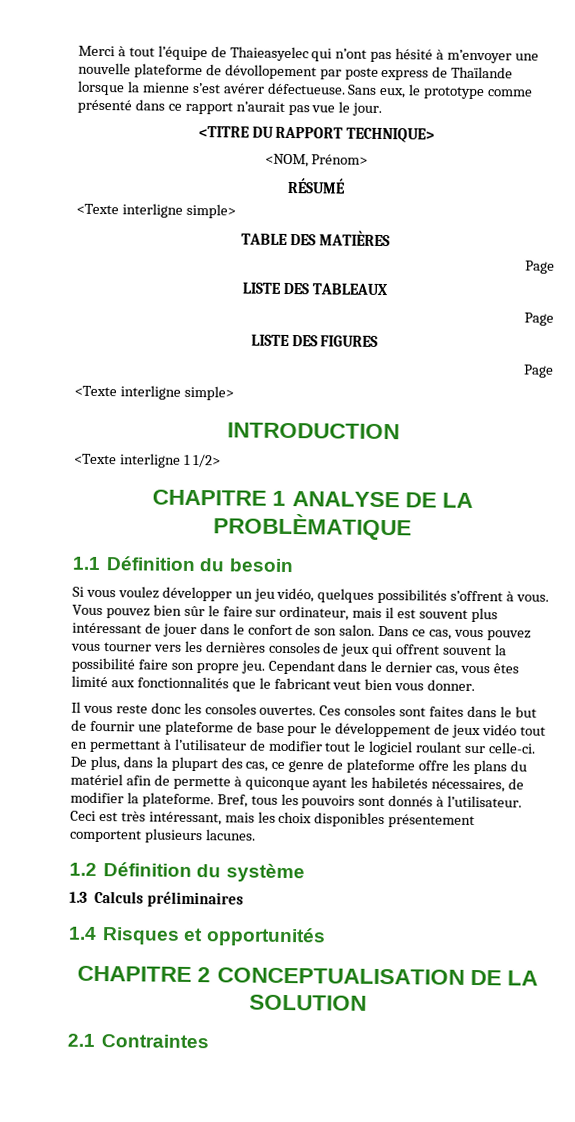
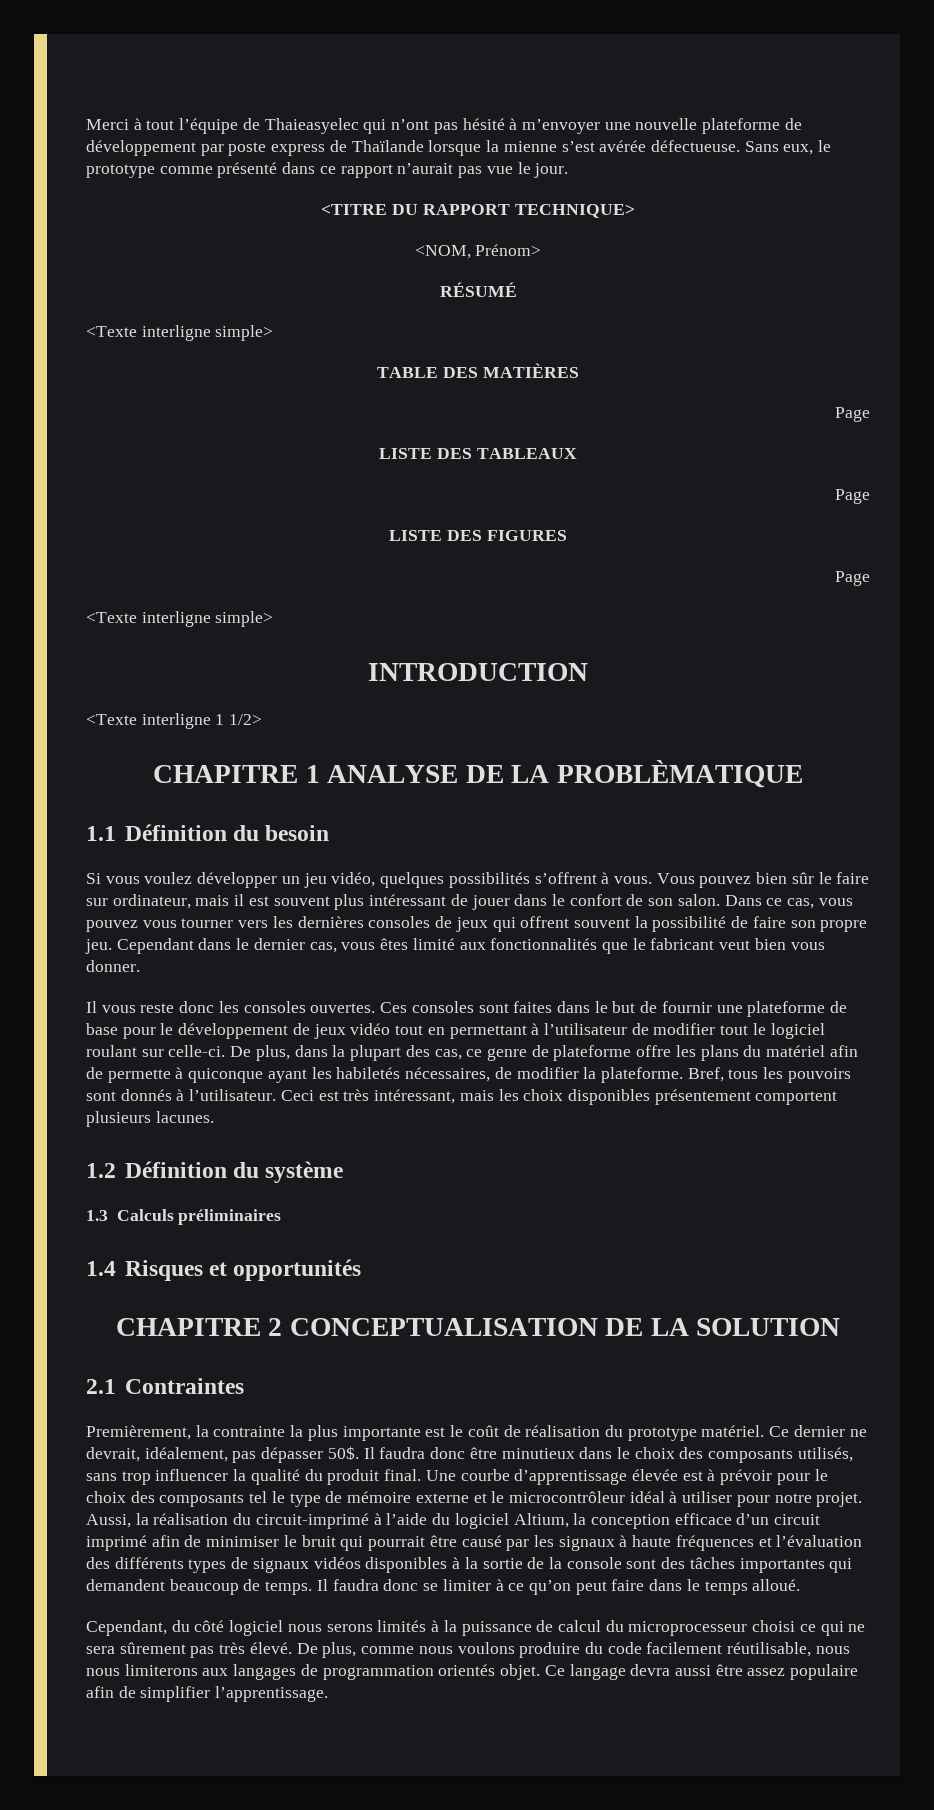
- Merci à tout l’équipe de Thaieasyelec qui n’ont pas hésité à m’envoyer une nouvelle plateforme de dévollopement par poste express de Thaïlande lorsque la mienne s’est avérer défectueuse.
+ Merci à tout l’équipe de Thaieasyelec qui n’ont pas hésité à m’envoyer une nouvelle plateforme de développement par poste express de Thaïlande lorsque la mienne s’est avérée défectueuse.
- Dans ce cas, vous pouvez vous tourner vers les dernières consoles de jeux qui offrent souvent la possibilité faire son propre jeu.
+ Dans ce cas, vous pouvez vous tourner vers les dernières consoles de jeux qui offrent souvent la possibilité de faire son propre jeu.
+ Premièrement, la contrainte la plus importante est le coût de réalisation du prototype matériel. Ce dernier ne devrait, idéalement, pas dépasser 50$. Il faudra donc être minutieux dans le choix des composants utilisés, sans trop influencer la qualité du produit final. Une courbe d’apprentissage élevée est à prévoir pour le choix des composants tel le type de mémoire externe et le microcontrôleur idéal à utiliser pour notre projet. Aussi, la réalisation du circuit-imprimé à l’aide du logiciel Altium, la conception efficace d’un circuit imprimé afin de minimiser le bruit qui pourrait être causé par les signaux à haute fréquences et l’évaluation des différents types de signaux vidéos disponibles à la sortie de la console sont des tâches importantes qui demandent beaucoup de temps. Il faudra donc se limiter à ce qu’on peut faire dans le temps alloué.
+ Cependant, du côté logiciel nous serons limités à la puissance de calcul du microprocesseur choisi ce qui ne sera sûrement pas très élevé. De plus, comme nous voulons produire du code facilement réutilisable, nous nous limiterons aux langages de programmation orientés objet. Ce langage devra aussi être assez populaire afin de simplifier l’apprentissage.

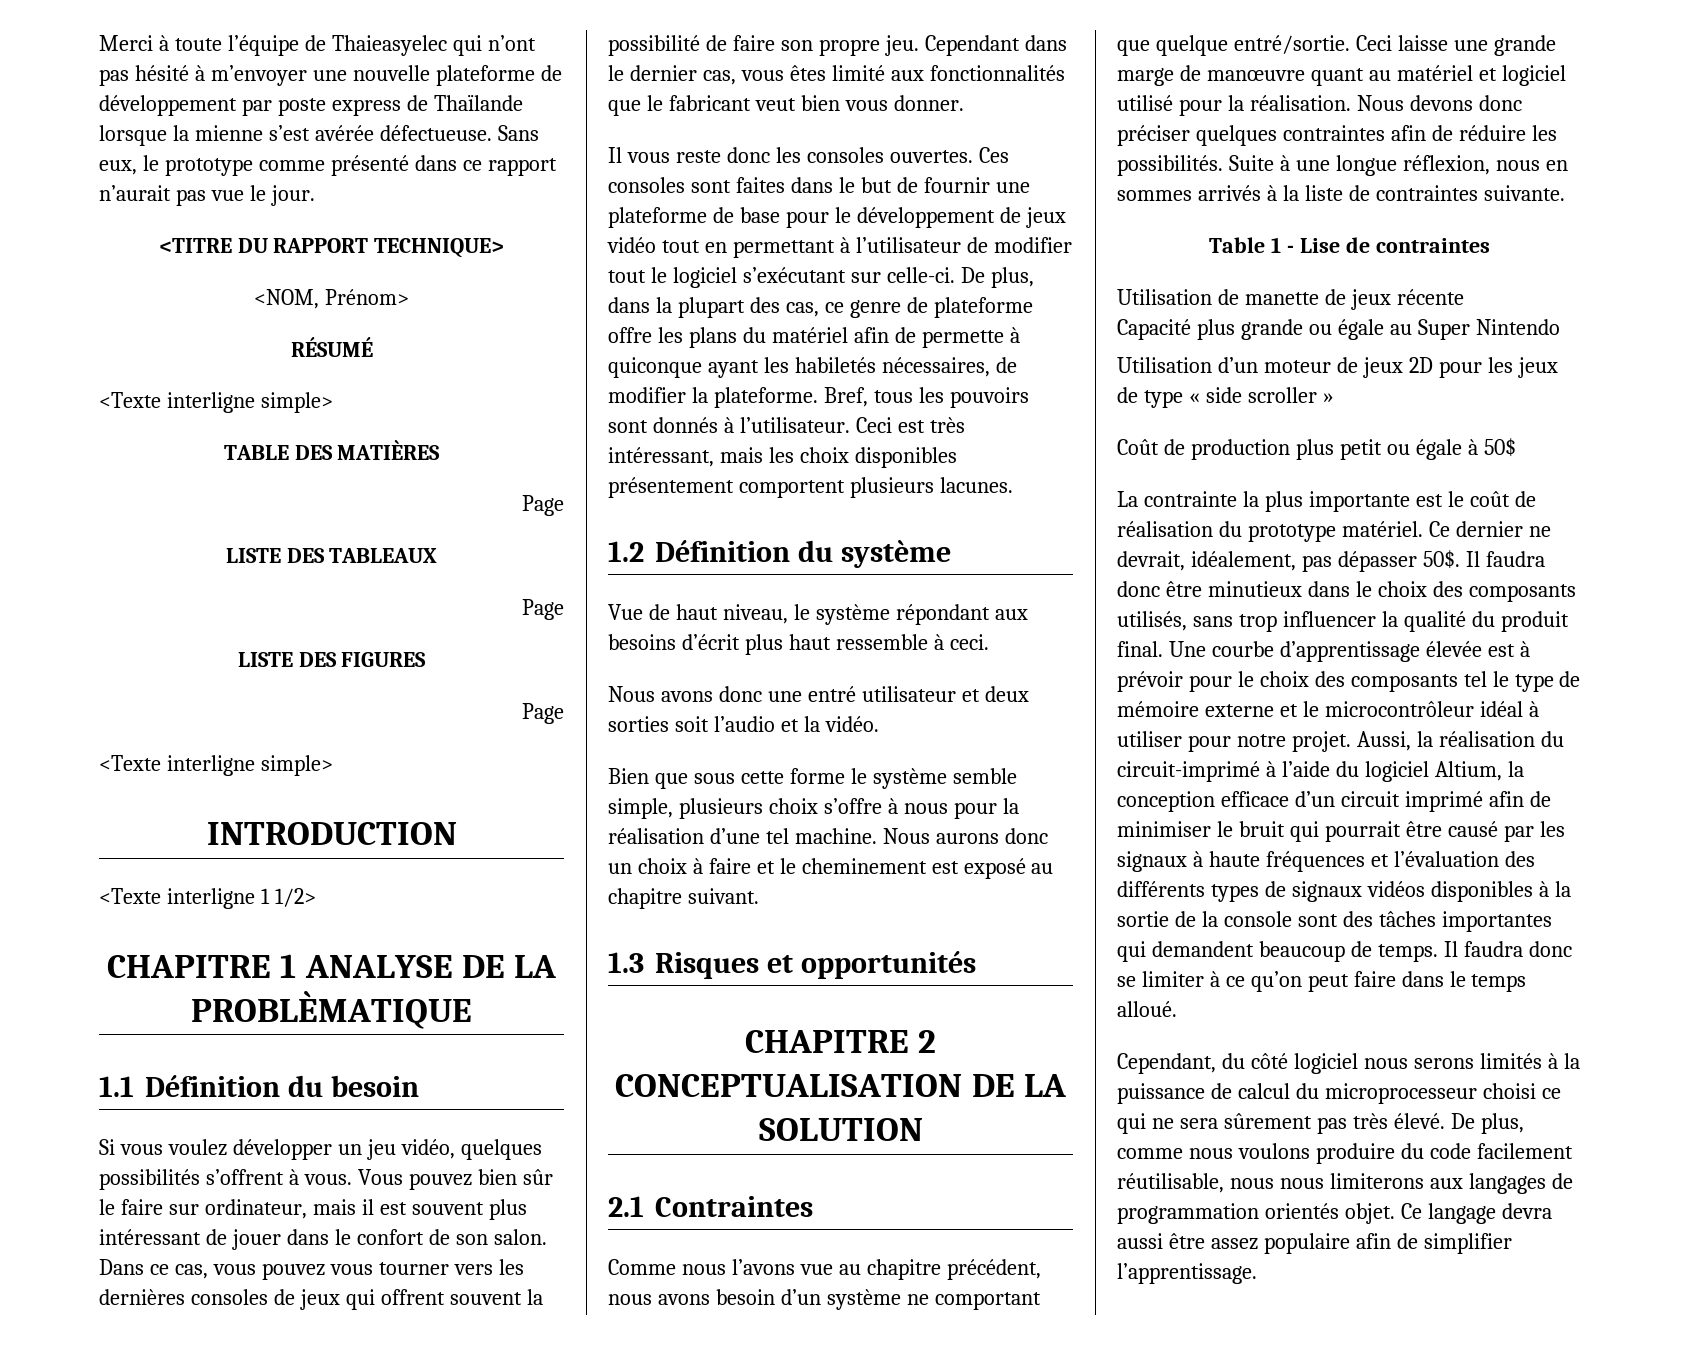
- Merci à tout l’équipe de Thaieasyelec qui n’ont pas hésité à m’envoyer une nouvelle plateforme de développement par poste express de Thaïlande lorsque la mienne s’est avérée défectueuse.
+ Merci à toute l’équipe de Thaieasyelec qui n’ont pas hésité à m’envoyer une nouvelle plateforme de développement par poste express de Thaïlande lorsque la mienne s’est avérée défectueuse.
- Ces consoles sont faites dans le but de fournir une plateforme de base pour le développement de jeux vidéo tout en permettant à l’utilisateur de modifier tout le logiciel roulant sur celle-ci.
+ Ces consoles sont faites dans le but de fournir une plateforme de base pour le développement de jeux vidéo tout en permettant à l’utilisateur de modifier tout le logiciel s’exécutant sur celle-ci.
- 1.3 Calculs préliminaires
- 1.4 Risques et opportunités
+ Vue de haut niveau, le système répondant aux besoins d’écrit plus haut ressemble à ceci.
+ Nous avons donc une entré utilisateur et deux sorties soit l’audio et la vidéo.
+ Bien que sous cette forme le système semble simple, plusieurs choix s’offre à nous pour la réalisation d’une tel machine. Nous aurons donc un choix à faire et le cheminement est exposé au chapitre suivant.
+ 1.3 Risques et opportunités
- Premièrement, la contrainte la plus importante est le coût de réalisation du prototype matériel.
+ Comme nous l’avons vue au chapitre précédent, nous avons besoin d’un système ne comportant que quelque entré/sortie. Ceci laisse une grande marge de manœuvre quant au matériel et logiciel utilisé pour la réalisation. Nous devons donc préciser quelques contraintes afin de réduire les possibilités. Suite à une longue réflexion, nous en sommes arrivés à la liste de contraintes suivante.
+ Table 1 - Lise de contraintes
+ Utilisation de manette de jeux récente
+ Capacité plus grande ou égale au Super Nintendo
+ Utilisation d’un moteur de jeux 2D pour les jeux de type « side scroller »
+ Coût de production plus petit ou égale à 50$
+ La contrainte la plus importante est le coût de réalisation du prototype matériel.

